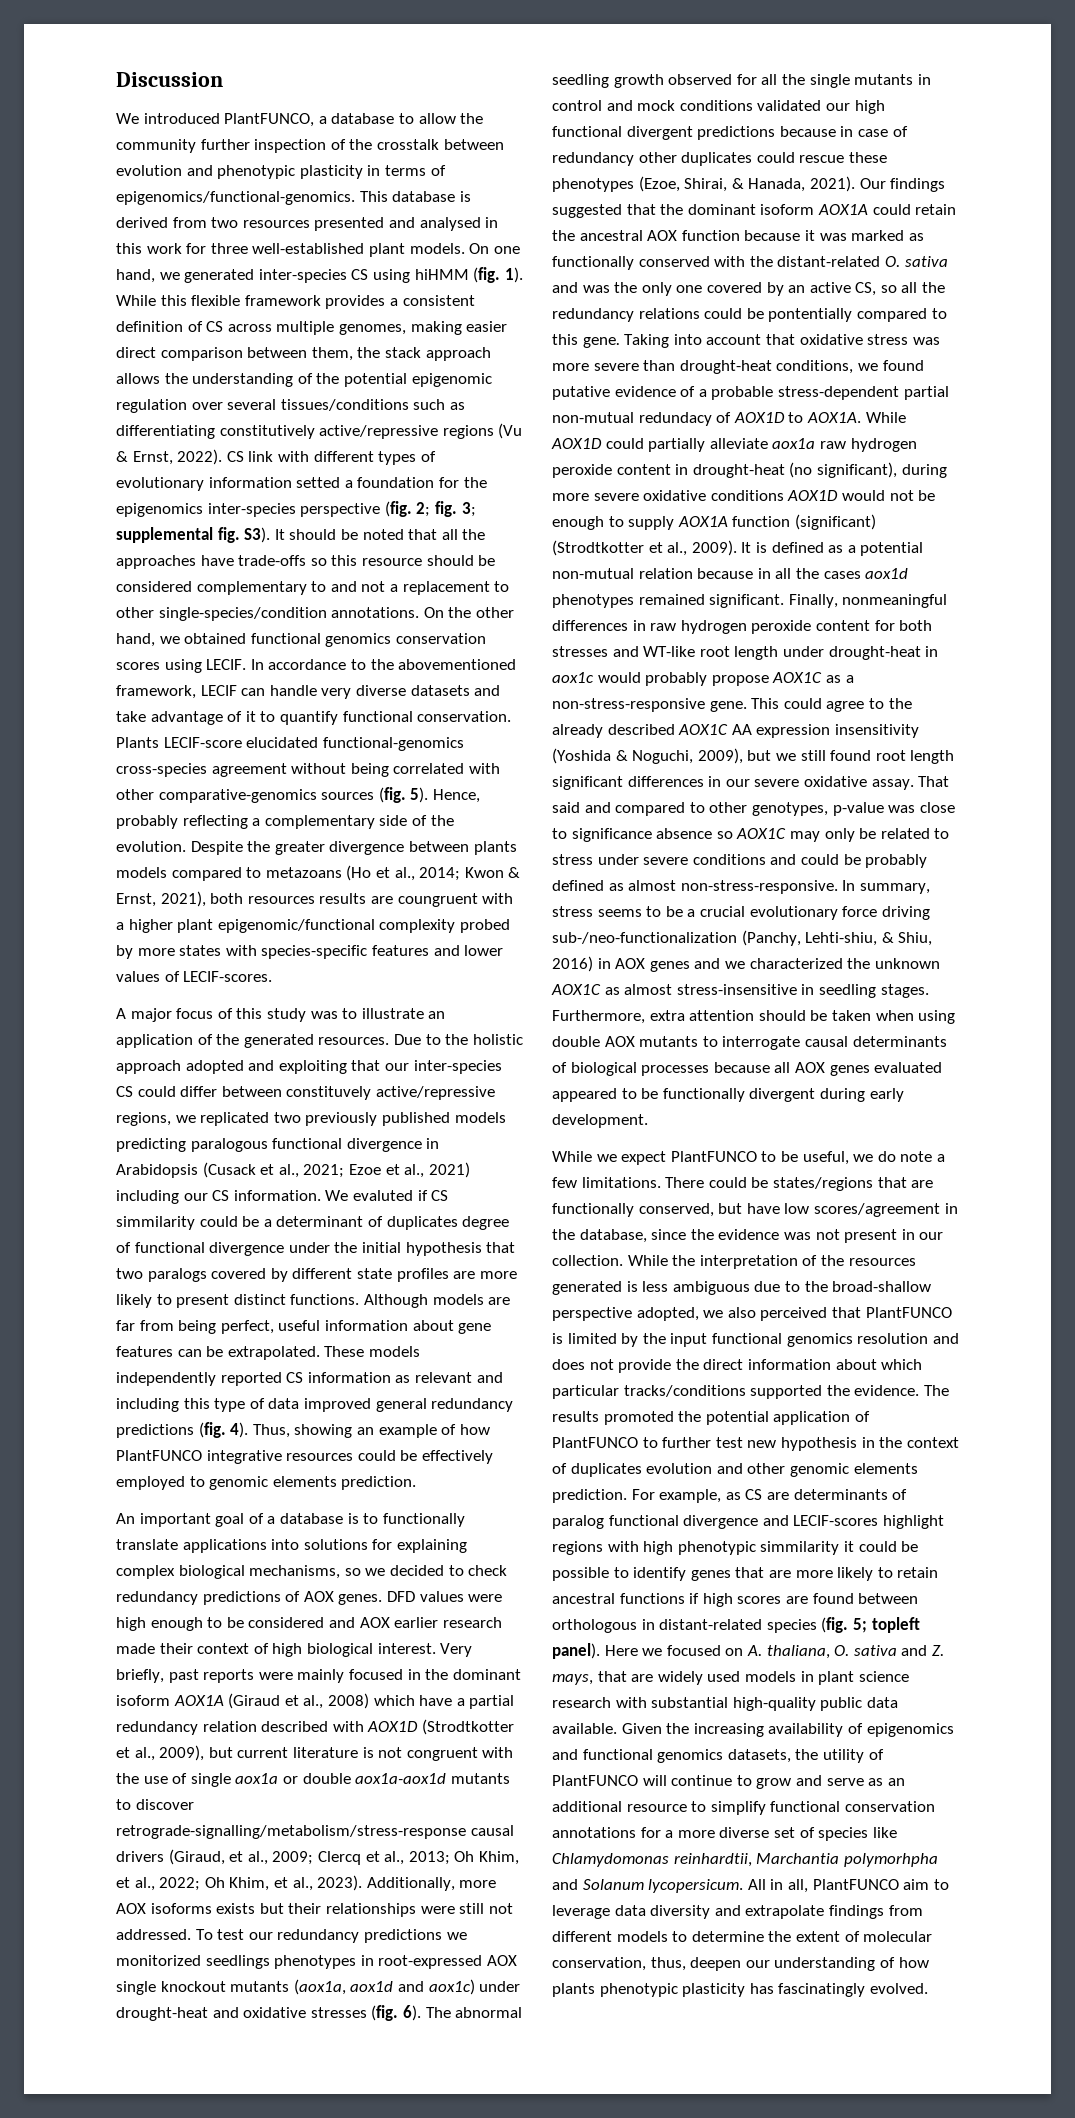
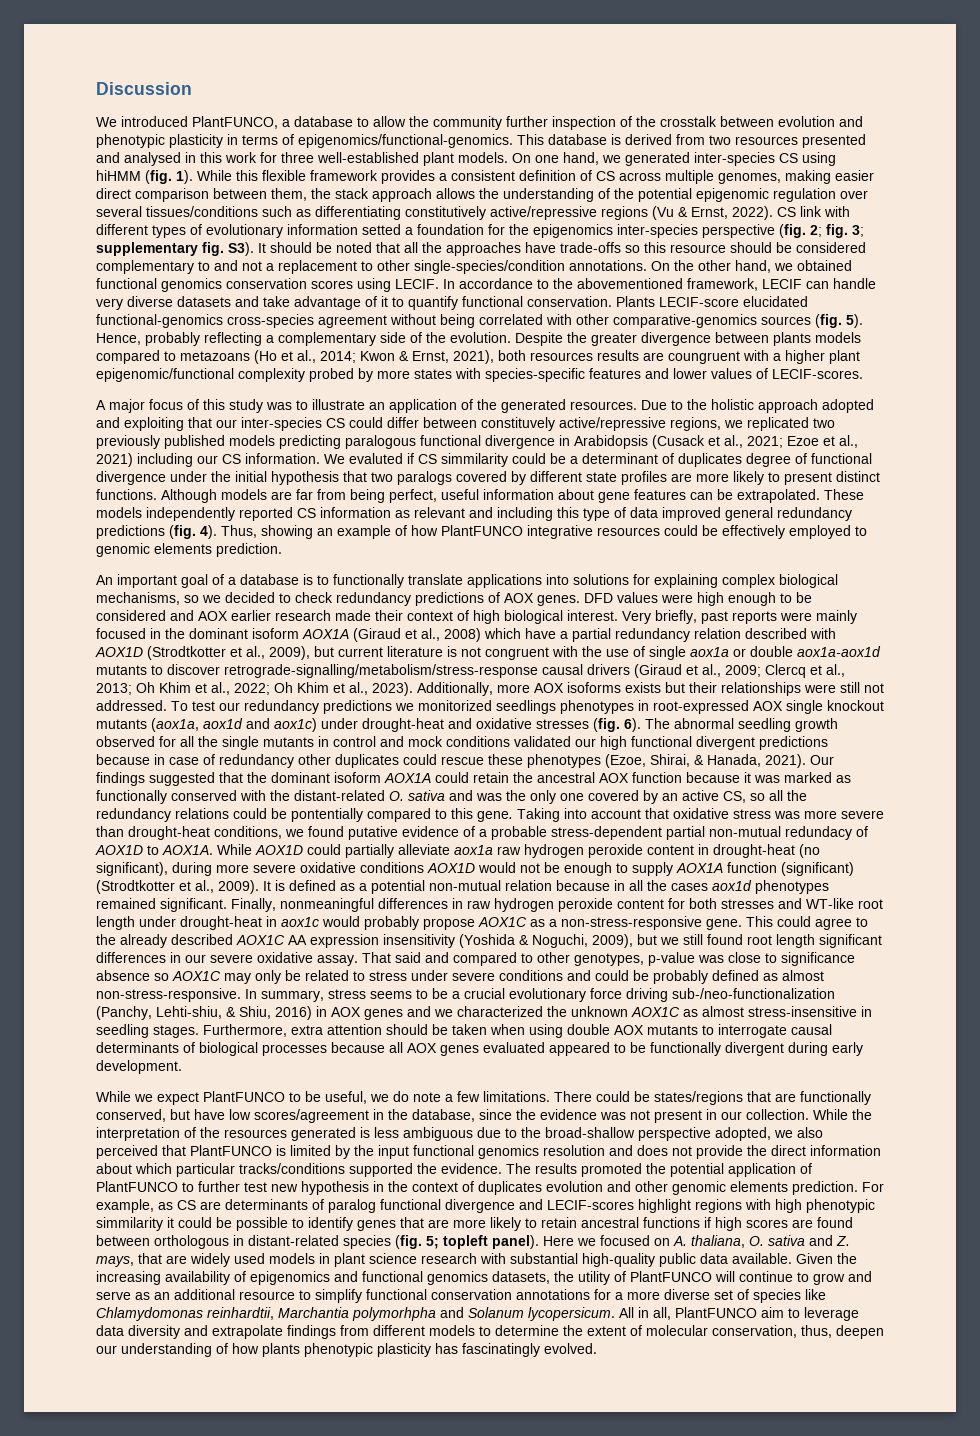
- CS link with different types of evolutionary information setted a foundation for the epigenomics inter-species perspective (fig. 2; fig. 3; supplemental fig. S3). It should be noted that all the approaches have trade-offs so this resource should be considered complementary to and not a replacement to other single-species/condition annotations.
+ CS link with different types of evolutionary information setted a foundation for the epigenomics inter-species perspective (fig. 2; fig. 3; supplementary fig. S3). It should be noted that all the approaches have trade-offs so this resource should be considered complementary to and not a replacement to other single-species/condition annotations.
- Very briefly, past reports were mainly focused in the dominant isoform AOX1A (Giraud et al., 2008) which have a partial redundancy relation described with AOX1D (Strodtkotter et al., 2009), but current literature is not congruent with the use of single aox1a or double aox1a-aox1d mutants to discover retrograde-signalling/metabolism/stress-response causal drivers (Giraud, et al., 2009;
+ Very briefly, past reports were mainly focused in the dominant isoform AOX1A (Giraud et al., 2008) which have a partial redundancy relation described with AOX1D (Strodtkotter et al., 2009), but current literature is not congruent with the use of single aox1a or double aox1a-aox1d mutants to discover retrograde-signalling/metabolism/stress-response causal drivers (Giraud et al., 2009;
- Oh Khim, et al., 2022;
+ Oh Khim et al., 2022;
- Oh Khim, et al., 2023).
+ Oh Khim et al., 2023).

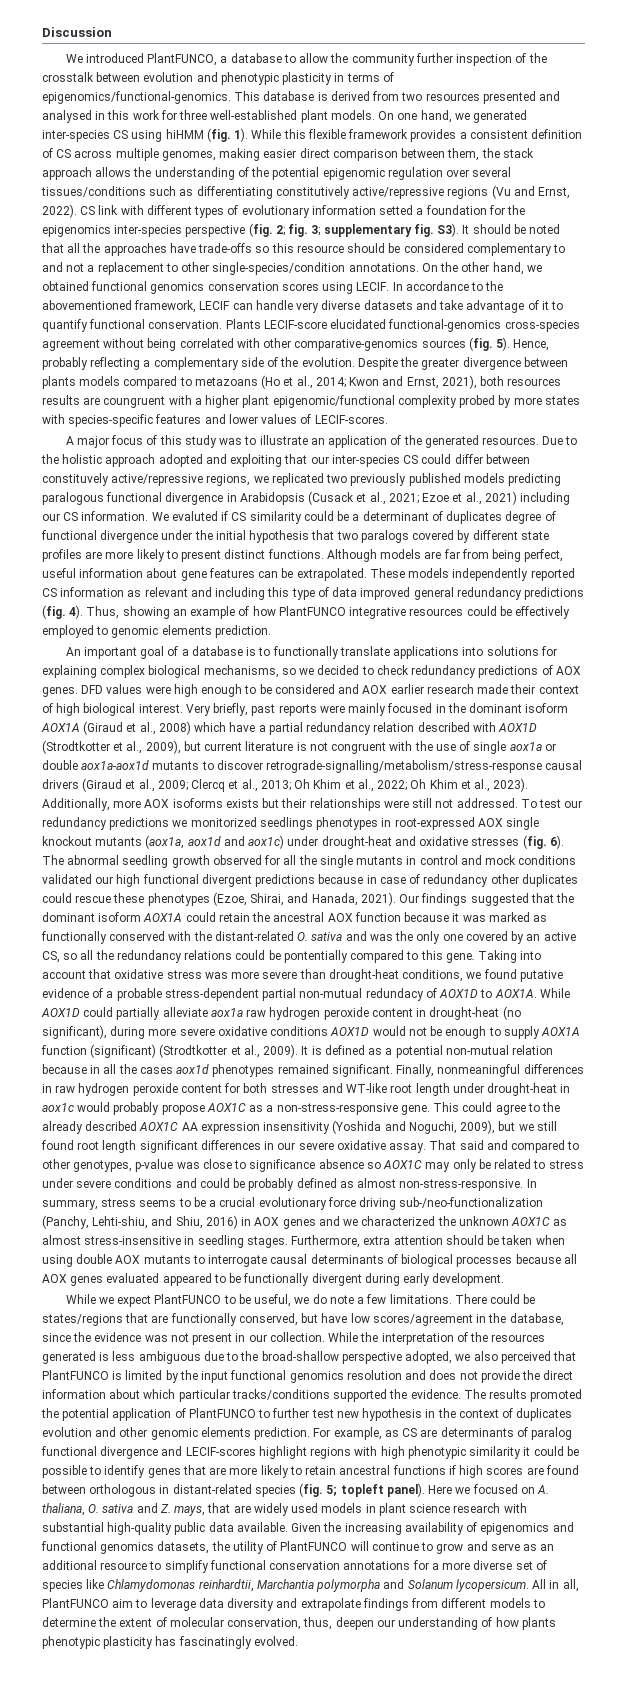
- While this flexible framework provides a consistent definition of CS across multiple genomes, making easier direct comparison between them, the stack approach allows the understanding of the potential epigenomic regulation over several tissues/conditions such as differentiating constitutively active/repressive regions (Vu & Ernst, 2022).
+ While this flexible framework provides a consistent definition of CS across multiple genomes, making easier direct comparison between them, the stack approach allows the understanding of the potential epigenomic regulation over several tissues/conditions such as differentiating constitutively active/repressive regions (Vu and Ernst, 2022).
- Despite the greater divergence between plants models compared to metazoans (Ho et al., 2014; Kwon & Ernst, 2021), both resources results are coungruent with a higher plant epigenomic/functional complexity probed by more states with species-specific features and lower values of LECIF-scores.
+ Despite the greater divergence between plants models compared to metazoans (Ho et al., 2014; Kwon and Ernst, 2021), both resources results are coungruent with a higher plant epigenomic/functional complexity probed by more states with species-specific features and lower values of LECIF-scores.
- We evaluted if CS simmilarity could be a determinant of duplicates degree of functional divergence under the initial hypothesis that two paralogs covered by different state profiles are more likely to present distinct functions.
+ We evaluted if CS similarity could be a determinant of duplicates degree of functional divergence under the initial hypothesis that two paralogs covered by different state profiles are more likely to present distinct functions.
- The abnormal seedling growth observed for all the single mutants in control and mock conditions validated our high functional divergent predictions because in case of redundancy other duplicates could rescue these phenotypes (Ezoe, Shirai, & Hanada, 2021).
+ The abnormal seedling growth observed for all the single mutants in control and mock conditions validated our high functional divergent predictions because in case of redundancy other duplicates could rescue these phenotypes (Ezoe, Shirai, and Hanada, 2021).
- This could agree to the already described AOX1C AA expression insensitivity (Yoshida & Noguchi, 2009), but we still found root length significant differences in our severe oxidative assay.
+ This could agree to the already described AOX1C AA expression insensitivity (Yoshida and Noguchi, 2009), but we still found root length significant differences in our severe oxidative assay.
- In summary, stress seems to be a crucial evolutionary force driving sub-/neo-functionalization (Panchy, Lehti-shiu, & Shiu, 2016) in AOX genes and we characterized the unknown AOX1C as almost stress-insensitive in seedling stages.
+ In summary, stress seems to be a crucial evolutionary force driving sub-/neo-functionalization (Panchy, Lehti-shiu, and Shiu, 2016) in AOX genes and we characterized the unknown AOX1C as almost stress-insensitive in seedling stages.
- For example, as CS are determinants of paralog functional divergence and LECIF-scores highlight regions with high phenotypic simmilarity it could be possible to identify genes that are more likely to retain ancestral functions if high scores are found between orthologous in distant-related species (fig. 5; topleft panel).
+ For example, as CS are determinants of paralog functional divergence and LECIF-scores highlight regions with high phenotypic similarity it could be possible to identify genes that are more likely to retain ancestral functions if high scores are found between orthologous in distant-related species (fig. 5; topleft panel).
- Given the increasing availability of epigenomics and functional genomics datasets, the utility of PlantFUNCO will continue to grow and serve as an additional resource to simplify functional conservation annotations for a more diverse set of species like Chlamydomonas reinhardtii, Marchantia polymorhpha and Solanum lycopersicum.
+ Given the increasing availability of epigenomics and functional genomics datasets, the utility of PlantFUNCO will continue to grow and serve as an additional resource to simplify functional conservation annotations for a more diverse set of species like Chlamydomonas reinhardtii, Marchantia polymorpha and Solanum lycopersicum.

